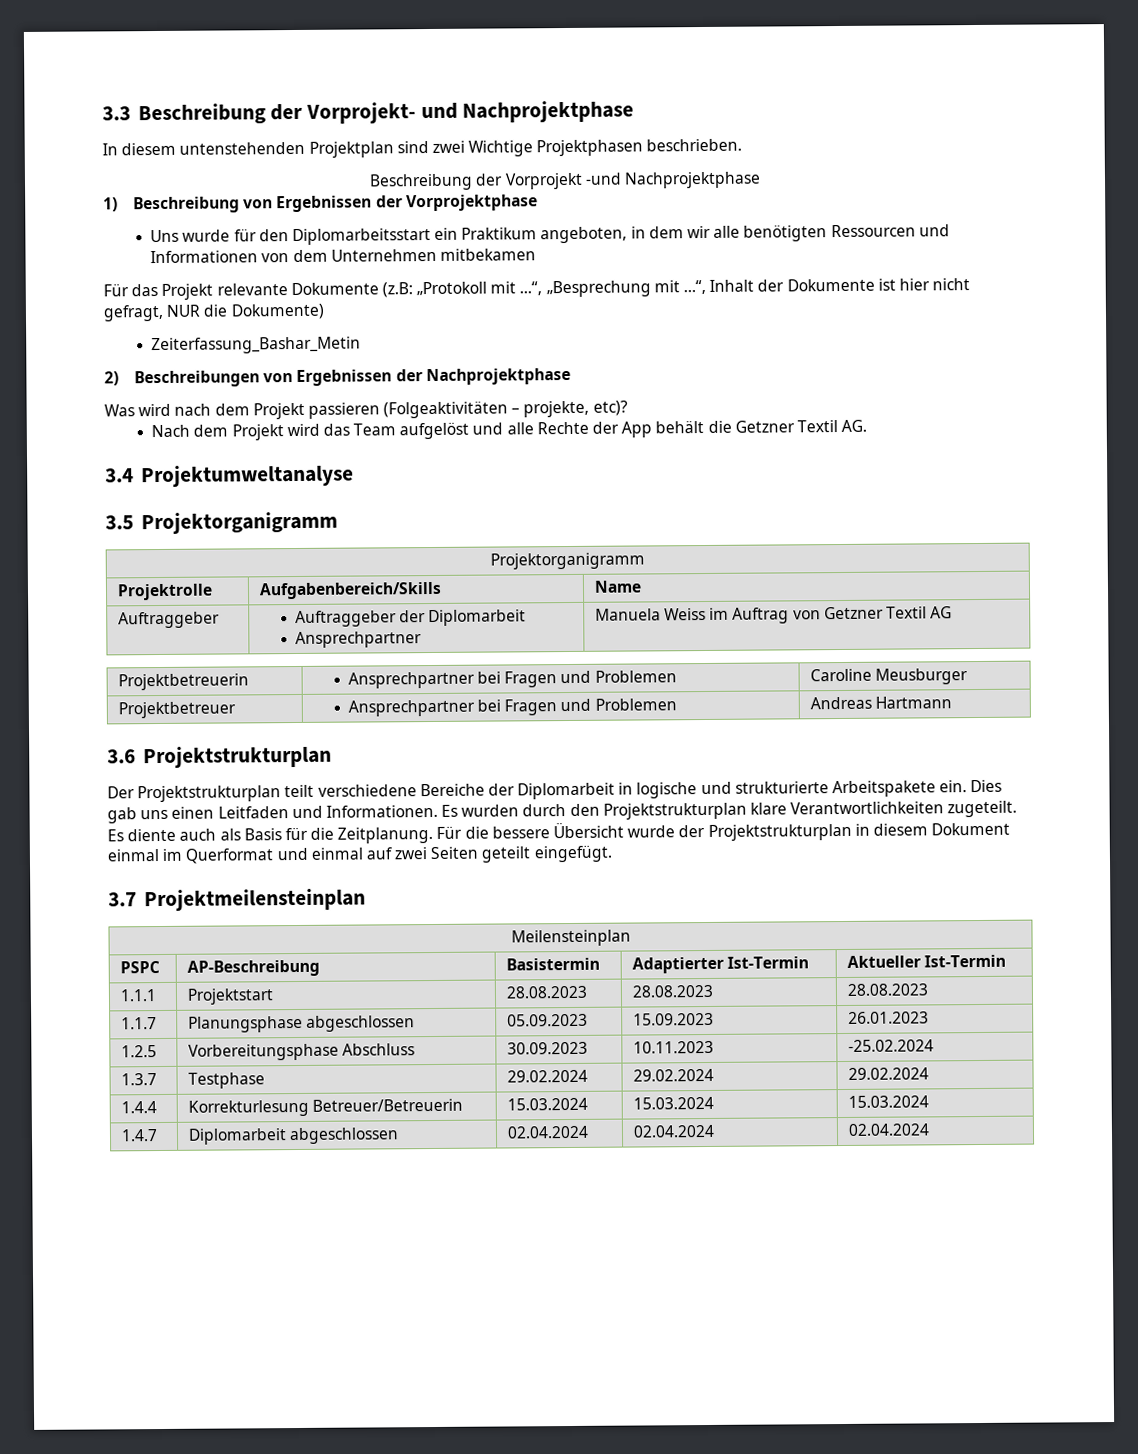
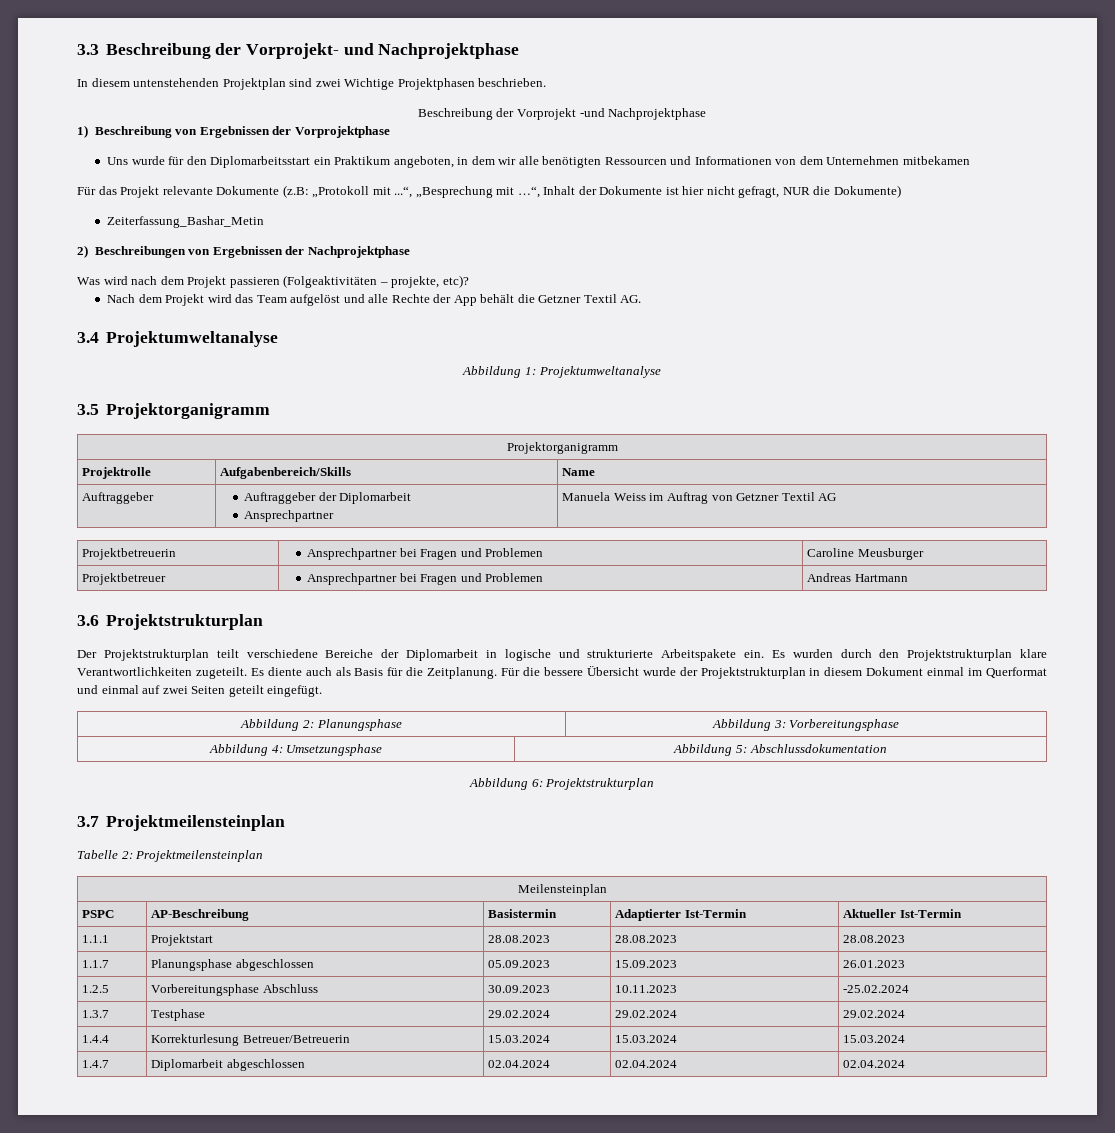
+ Abbildung 1: Projektumweltanalyse
- Dies gab uns einen Leitfaden und Informationen.
+ Abbildung 2: Planungsphase | Abbildung 3: Vorbereitungsphase
+ Abbildung 4: Umsetzungsphase | Abbildung 5: Abschlussdokumentation
+ Abbildung 6: Projektstrukturplan
+ Tabelle 2: Projektmeilensteinplan

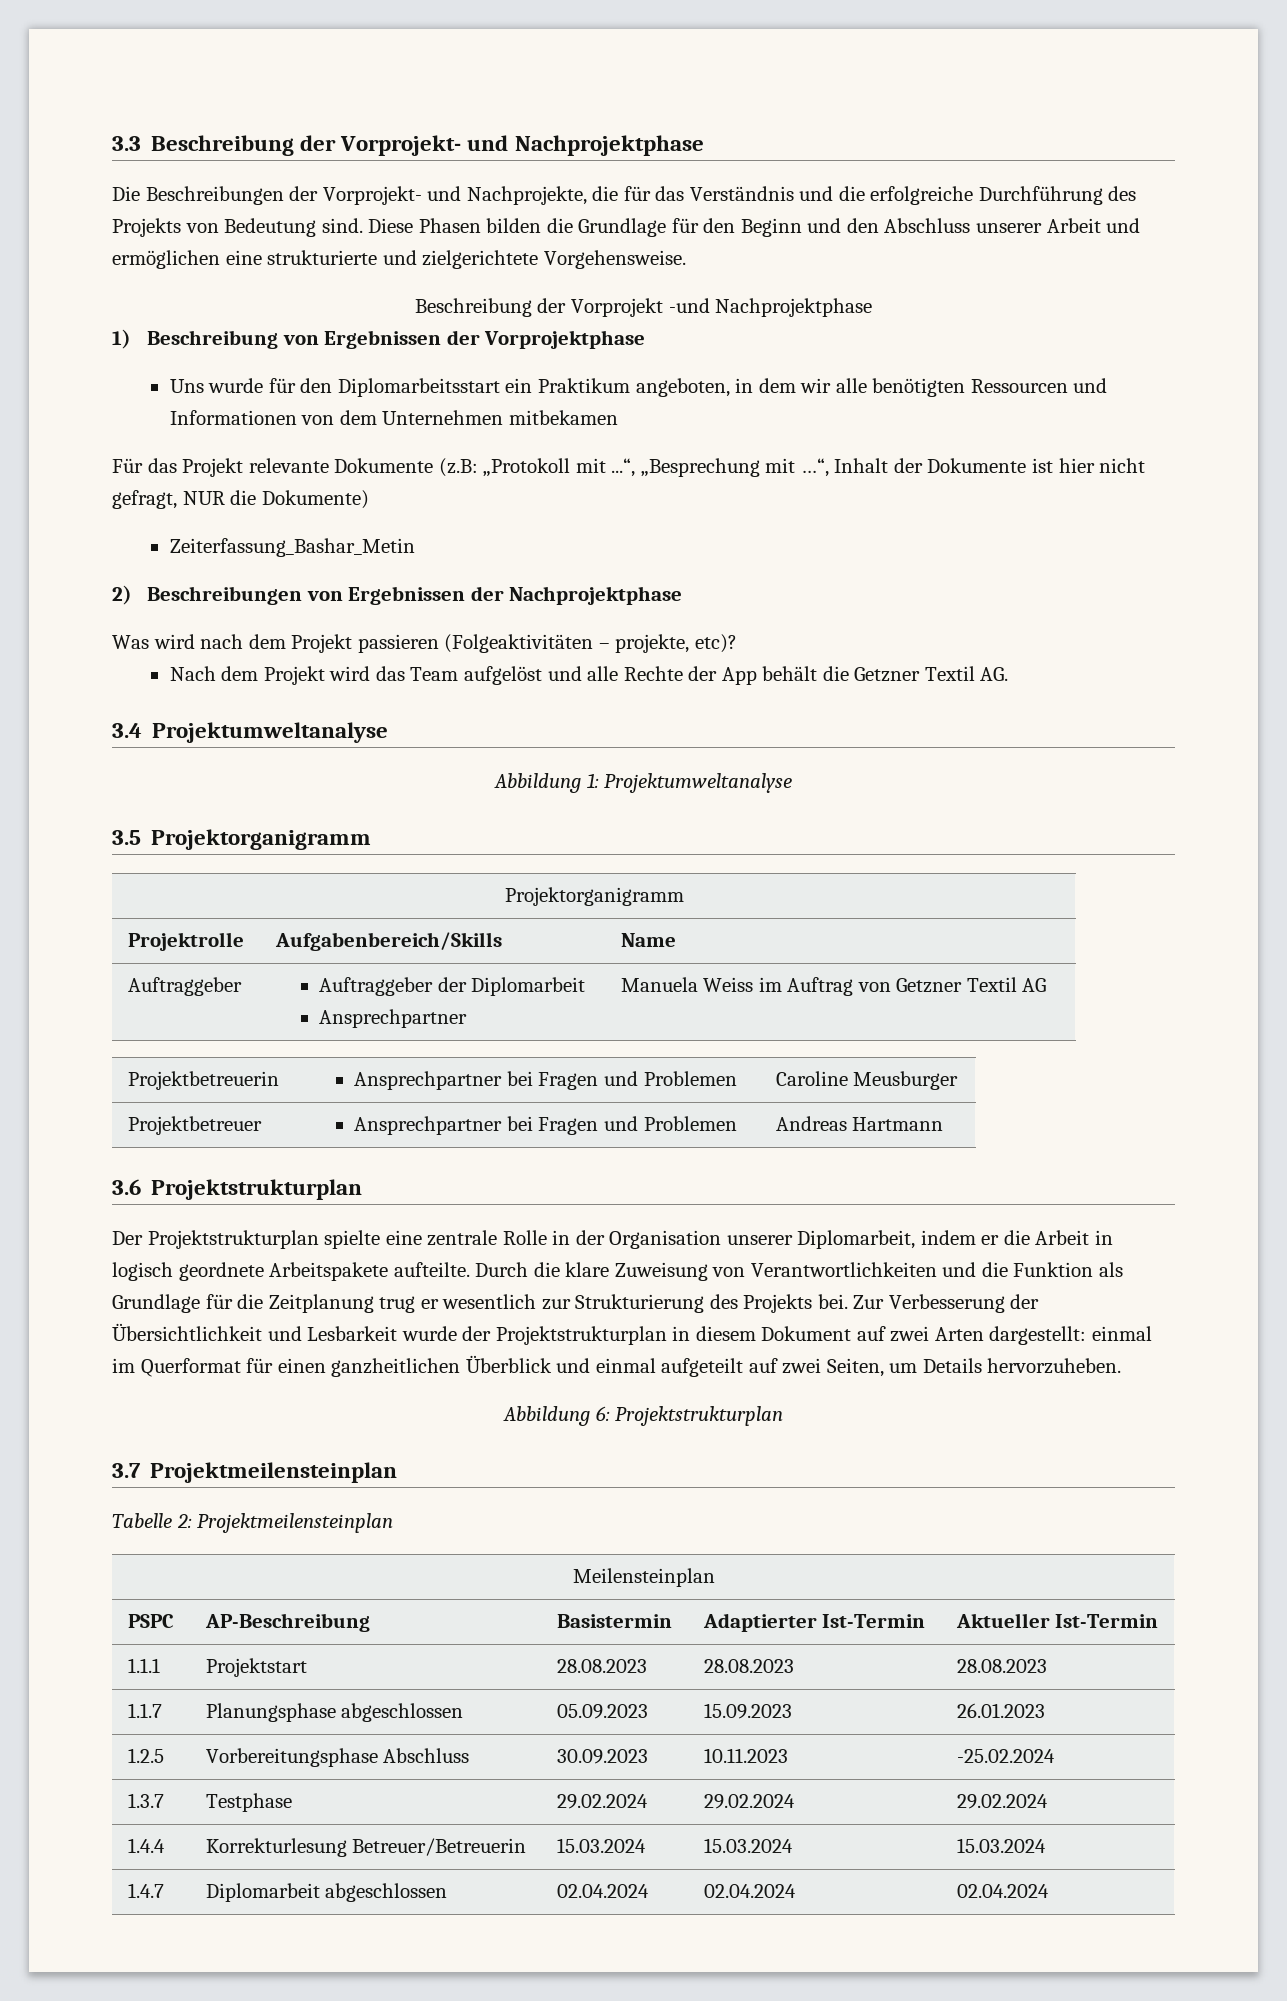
- In diesem untenstehenden Projektplan sind zwei Wichtige Projektphasen beschrieben.
+ Die Beschreibungen der Vorprojekt- und Nachprojekte, die für das Verständnis und die erfolgreiche Durchführung des Projekts von Bedeutung sind. Diese Phasen bilden die Grundlage für den Beginn und den Abschluss unserer Arbeit und ermöglichen eine strukturierte und zielgerichtete Vorgehensweise.
- Der Projektstrukturplan teilt verschiedene Bereiche der Diplomarbeit in logische und strukturierte Arbeitspakete ein. Es wurden durch den Projektstrukturplan klare Verantwortlichkeiten zugeteilt. Es diente auch als Basis für die Zeitplanung. Für die bessere Übersicht wurde der Projektstrukturplan in diesem Dokument einmal im Querformat und einmal auf zwei Seiten geteilt eingefügt.
- Abbildung 2: Planungsphase | Abbildung 3: Vorbereitungsphase
- Abbildung 4: Umsetzungsphase | Abbildung 5: Abschlussdokumentation
+ Der Projektstrukturplan spielte eine zentrale Rolle in der Organisation unserer Diplomarbeit, indem er die Arbeit in logisch geordnete Arbeitspakete aufteilte. Durch die klare Zuweisung von Verantwortlichkeiten und die Funktion als Grundlage für die Zeitplanung trug er wesentlich zur Strukturierung des Projekts bei. Zur Verbesserung der Übersichtlichkeit und Lesbarkeit wurde der Projektstrukturplan in diesem Dokument auf zwei Arten dargestellt: einmal im Querformat für einen ganzheitlichen Überblick und einmal aufgeteilt auf zwei Seiten, um Details hervorzuheben.

